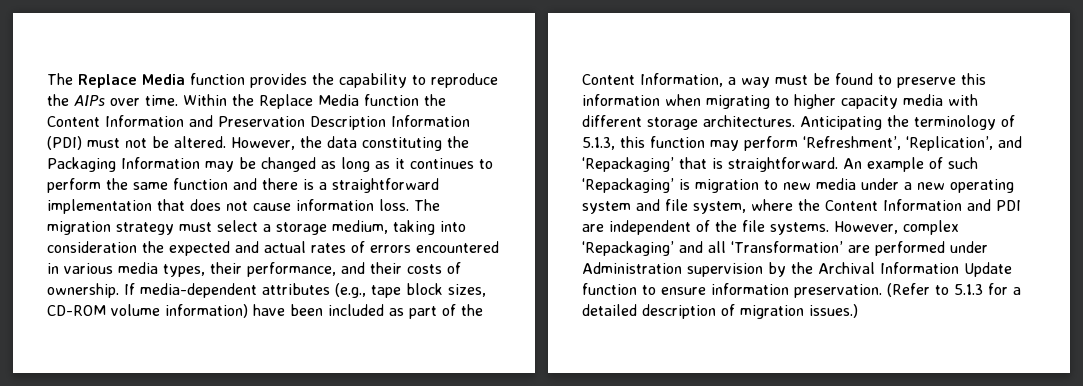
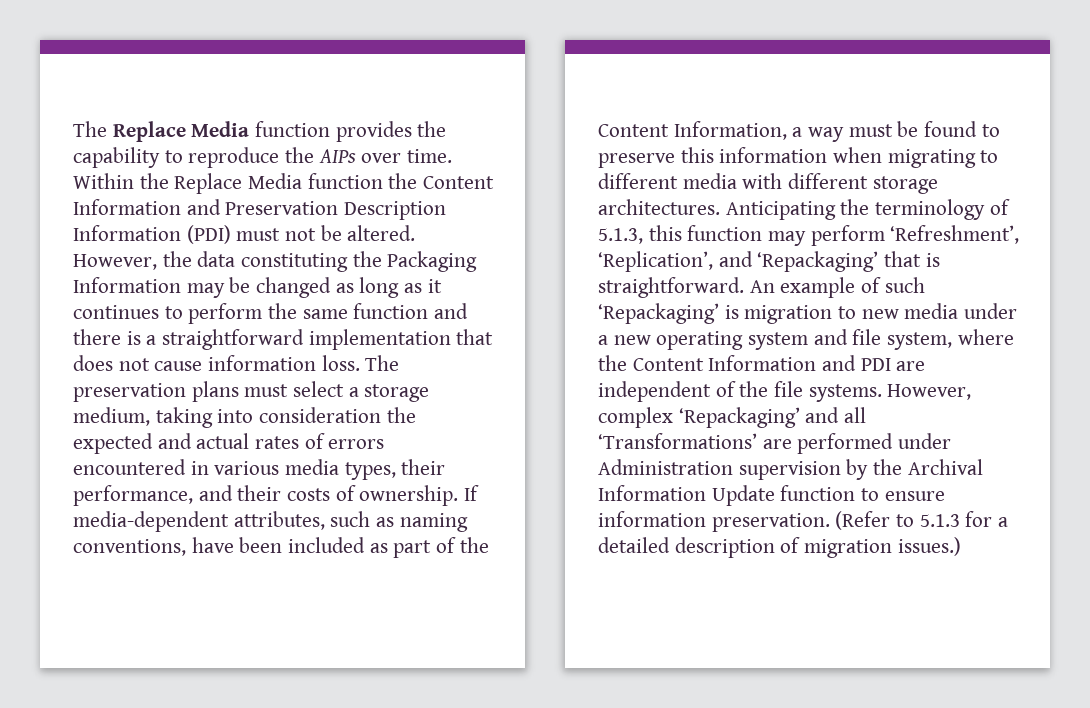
- The migration strategy must select a storage medium, taking into consideration the expected and actual rates of errors encountered in various media types, their performance, and their costs of ownership.
+ The preservation plans must select a storage medium, taking into consideration the expected and actual rates of errors encountered in various media types, their performance, and their costs of ownership.
- If media-dependent attributes (e.g., tape block sizes, CD-ROM volume information) have been included as part of the Content Information, a way must be found to preserve this information when migrating to higher capacity media with different storage architectures.
+ If media-dependent attributes, such as naming conventions, have been included as part of the Content Information, a way must be found to preserve this information when migrating to different media with different storage architectures.
- However, complex ‘Repackaging’ and all ‘Transformation’ are performed under Administration supervision by the Archival Information Update function to ensure information preservation.
+ However, complex ‘Repackaging’ and all ‘Transformations’ are performed under Administration supervision by the Archival Information Update function to ensure information preservation.

